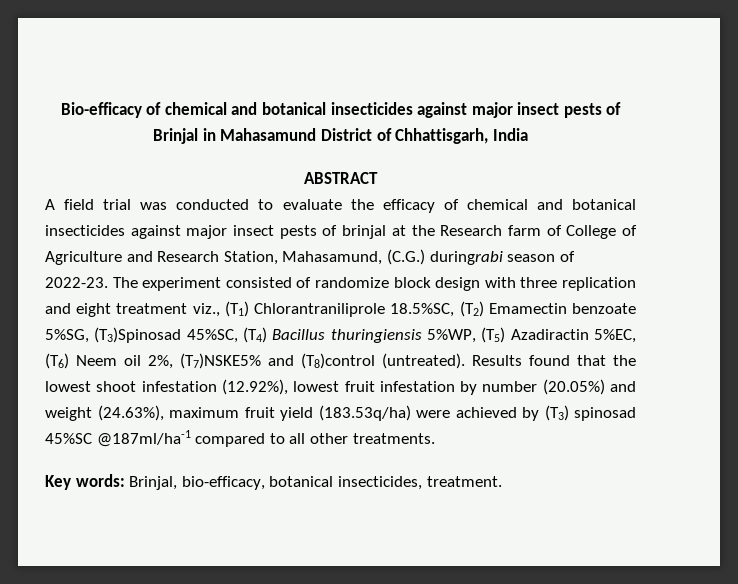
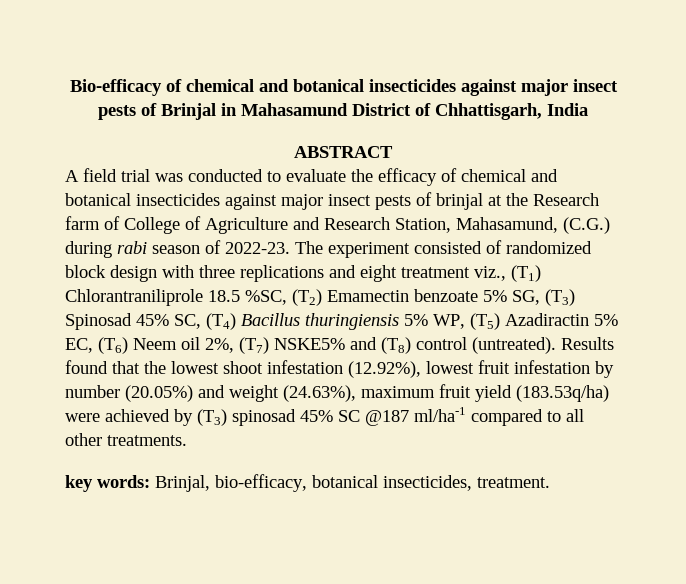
- A field trial was conducted to evaluate the efficacy of chemical and botanical insecticides against major insect pests of brinjal at the Research farm of College of Agriculture and Research Station, Mahasamund, (C.G.) duringrabi season of 2022-23.
+ A field trial was conducted to evaluate the efficacy of chemical and botanical insecticides against major insect pests of brinjal at the Research farm of College of Agriculture and Research Station, Mahasamund, (C.G.) during rabi season of 2022-23.
- The experiment consisted of randomize block design with three replication and eight treatment viz., (T1) Chlorantraniliprole 18.5%SC, (T2) Emamectin benzoate 5%SG, (T3)Spinosad 45%SC, (T4) Bacillus thuringiensis 5%WP, (T5) Azadiractin 5%EC, (T6) Neem oil 2%, (T7)NSKE5% and (T8)control (untreated).
+ The experiment consisted of randomized block design with three replications and eight treatment viz., (T1) Chlorantraniliprole 18.5 %SC, (T2) Emamectin benzoate 5% SG, (T3) Spinosad 45% SC, (T4) Bacillus thuringiensis 5% WP, (T5) Azadiractin 5% EC, (T6) Neem oil 2%, (T7) NSKE5% and (T8) control (untreated).
- Results found that the lowest shoot infestation (12.92%), lowest fruit infestation by number (20.05%) and weight (24.63%), maximum fruit yield (183.53q/ha) were achieved by (T3) spinosad 45%SC @187ml/ha-1 compared to all other treatments.
+ Results found that the lowest shoot infestation (12.92%), lowest fruit infestation by number (20.05%) and weight (24.63%), maximum fruit yield (183.53q/ha) were achieved by (T3) spinosad 45% SC @187 ml/ha-1 compared to all other treatments.
- Key words: Brinjal, bio-efficacy, botanical insecticides, treatment.
+ key words: Brinjal, bio-efficacy, botanical insecticides, treatment.

